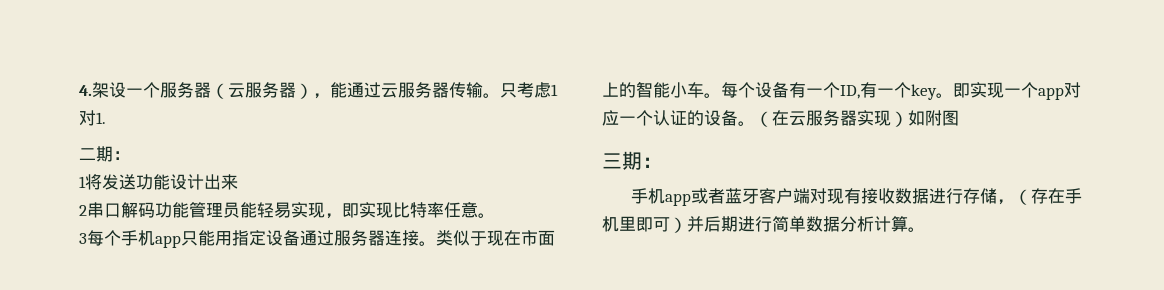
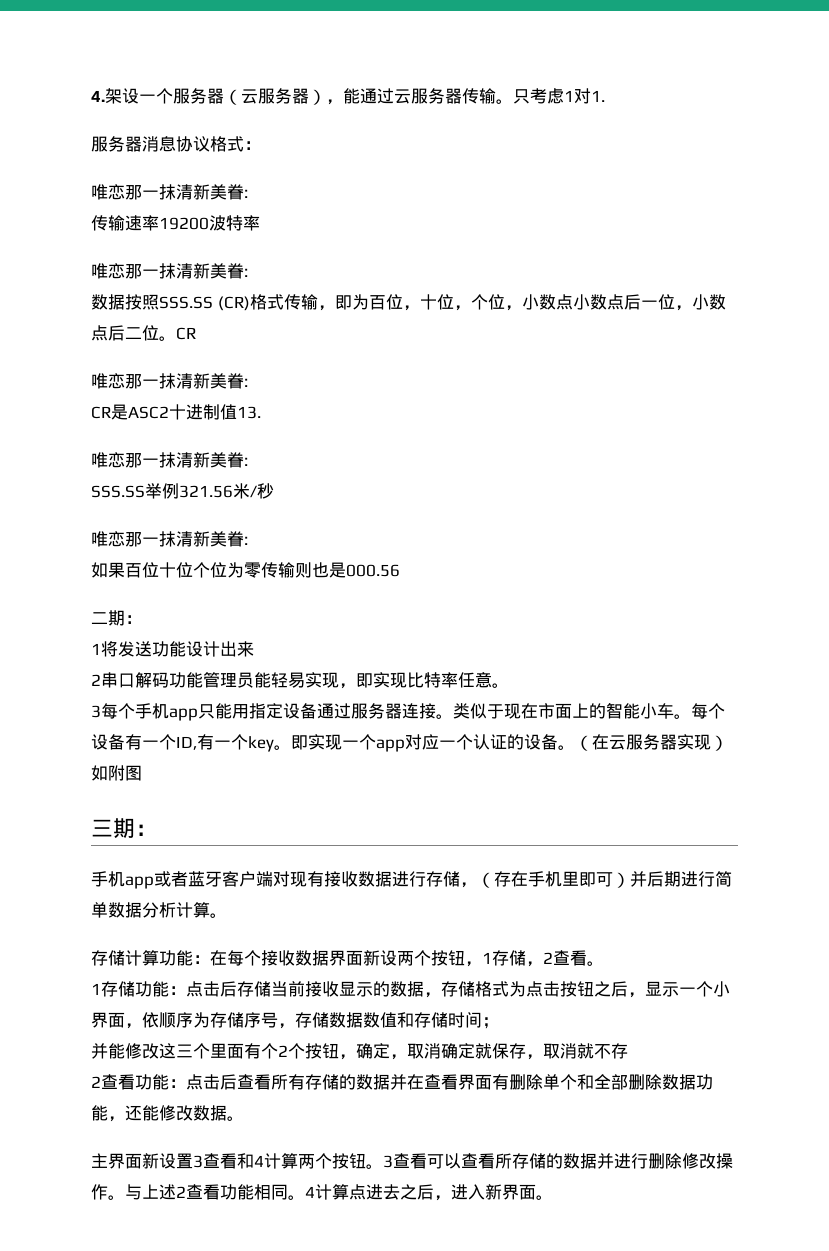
+ 服务器消息协议格式：
+ 唯恋那一抹清新美眷:
+ 传输速率19200波特率
+ 唯恋那一抹清新美眷:
+ 数据按照SSS.SS (CR)格式传输，即为百位，十位，个位，小数点小数点后一位，小数点后二位。CR
+ 唯恋那一抹清新美眷:
+ CR是ASC2十进制值13.
+ 唯恋那一抹清新美眷:
+ SSS.SS举例321.56米/秒
+ 唯恋那一抹清新美眷:
+ 如果百位十位个位为零传输则也是000.56
+ 存储计算功能：在每个接收数据界面新设两个按钮，1存储，2查看。
+ 1存储功能：点击后存储当前接收显示的数据，存储格式为点击按钮之后，显示一个小界面，依顺序为存储序号，存储数据数值和存储时间；
+ 并能修改这三个里面有个2个按钮，确定，取消确定就保存，取消就不存
+ 2查看功能：点击后查看所有存储的数据并在查看界面有删除单个和全部删除数据功能，还能修改数据。
+ 主界面新设置3查看和4计算两个按钮。3查看可以查看所存储的数据并进行删除修改操作。与上述2查看功能相同。4计算点进去之后，进入新界面。

